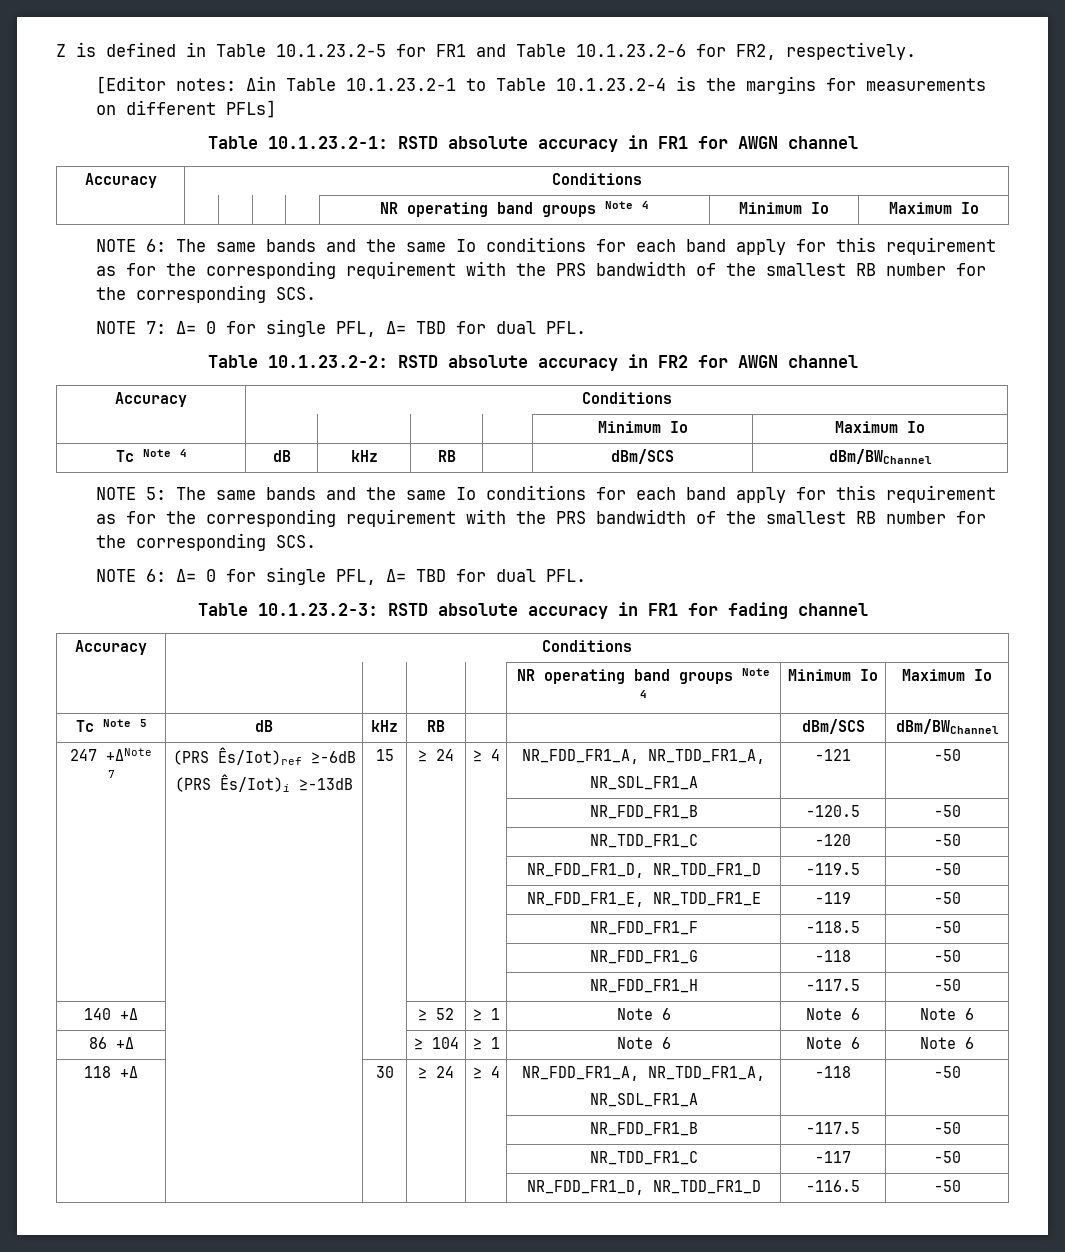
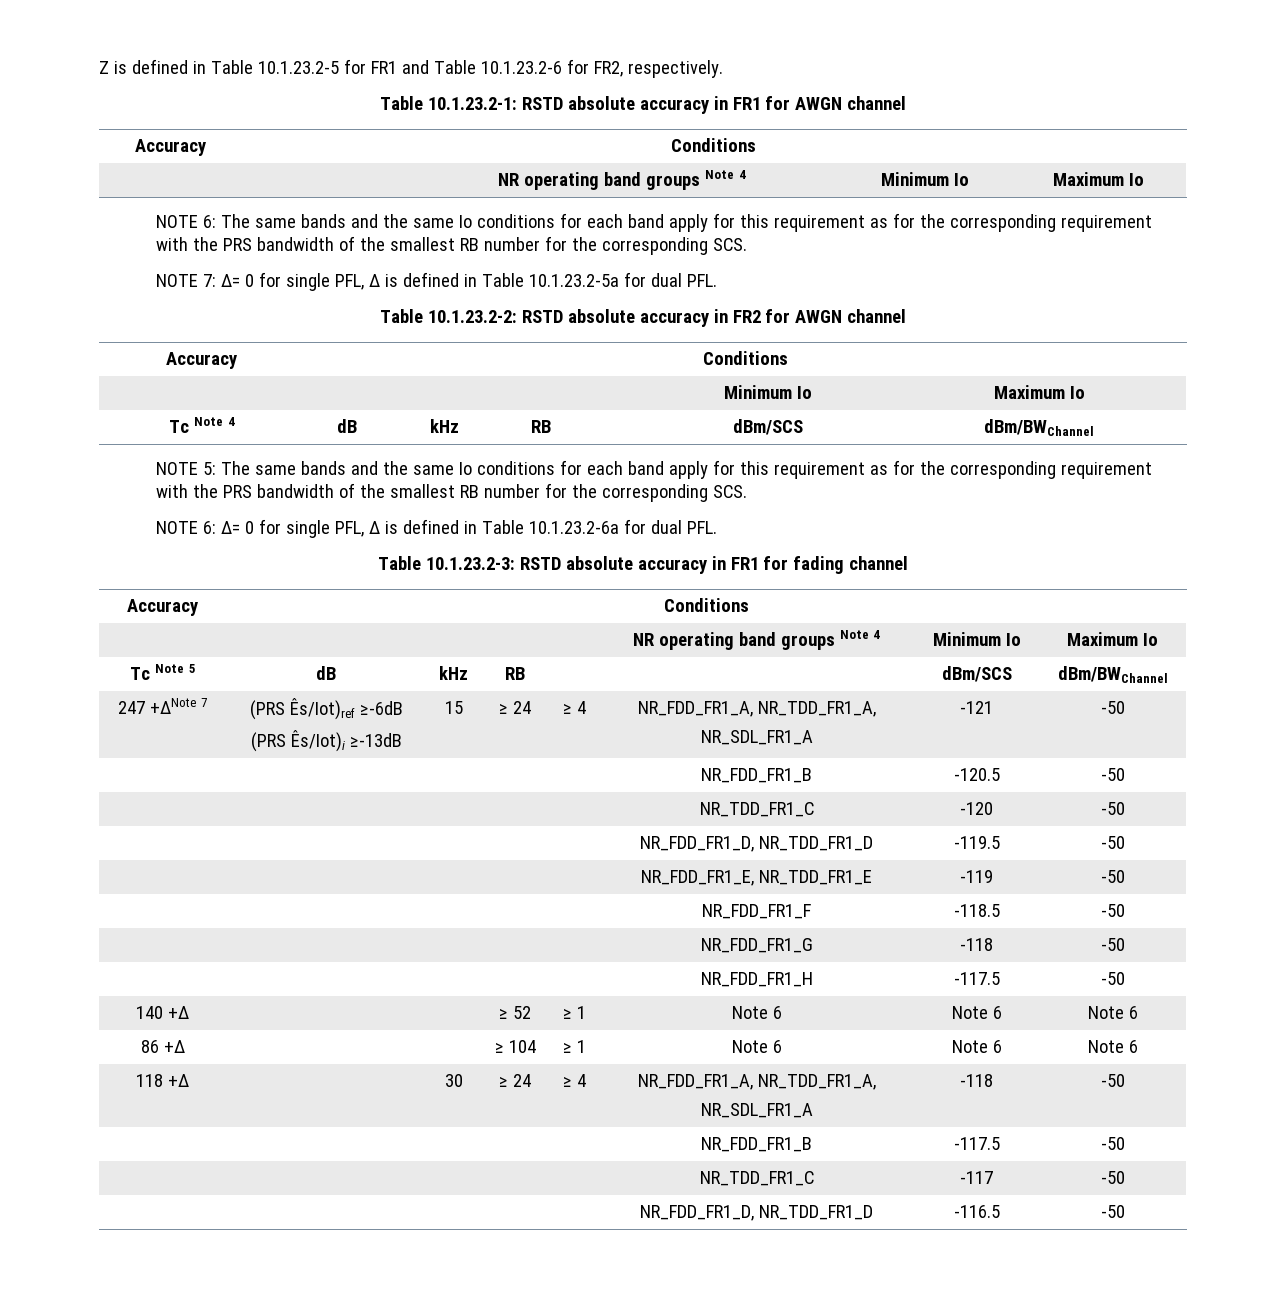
- [Editor notes: Δin Table 10.1.23.2-1 to Table 10.1.23.2-4 is the margins for measurements on different PFLs]
- NOTE 7: Δ= 0 for single PFL, Δ= TBD for dual PFL.
+ NOTE 7: Δ= 0 for single PFL, Δ is defined in Table 10.1.23.2-5a for dual PFL.
- NOTE 6: Δ= 0 for single PFL, Δ= TBD for dual PFL.
+ NOTE 6: Δ= 0 for single PFL, Δ is defined in Table 10.1.23.2-6a for dual PFL.

